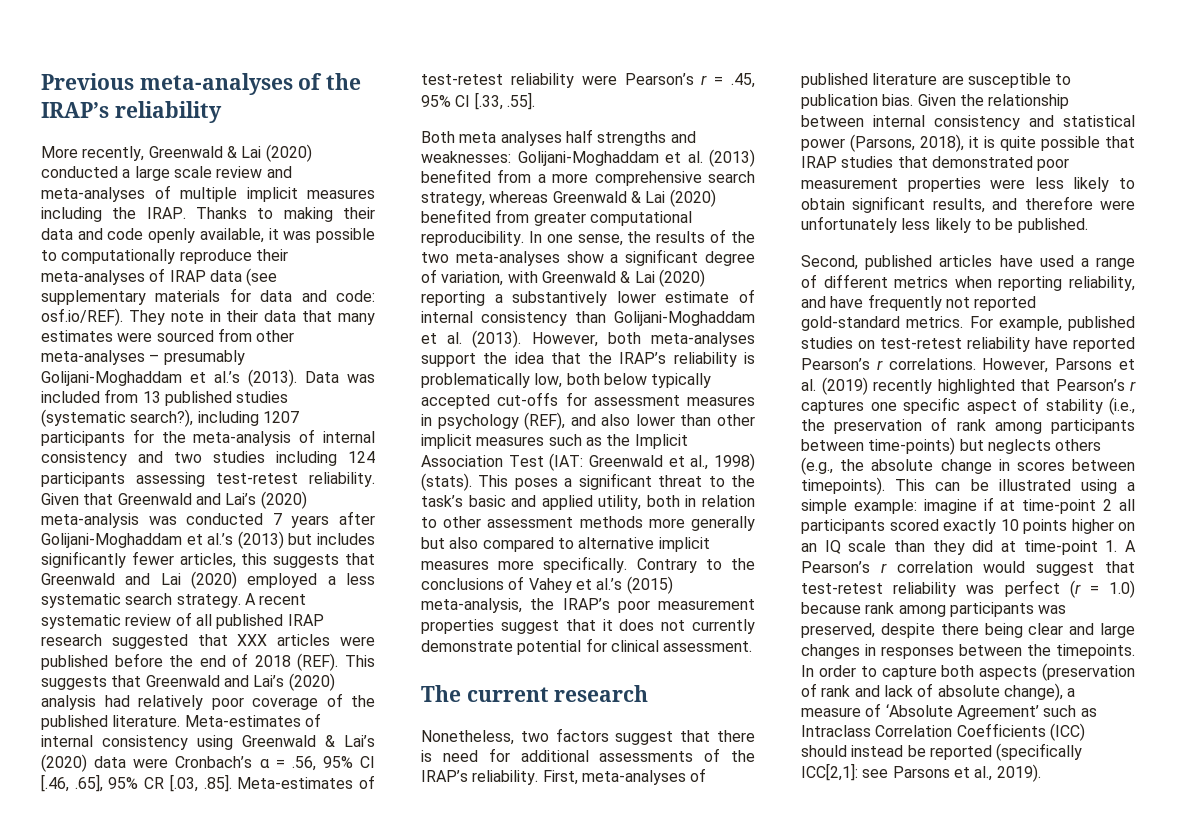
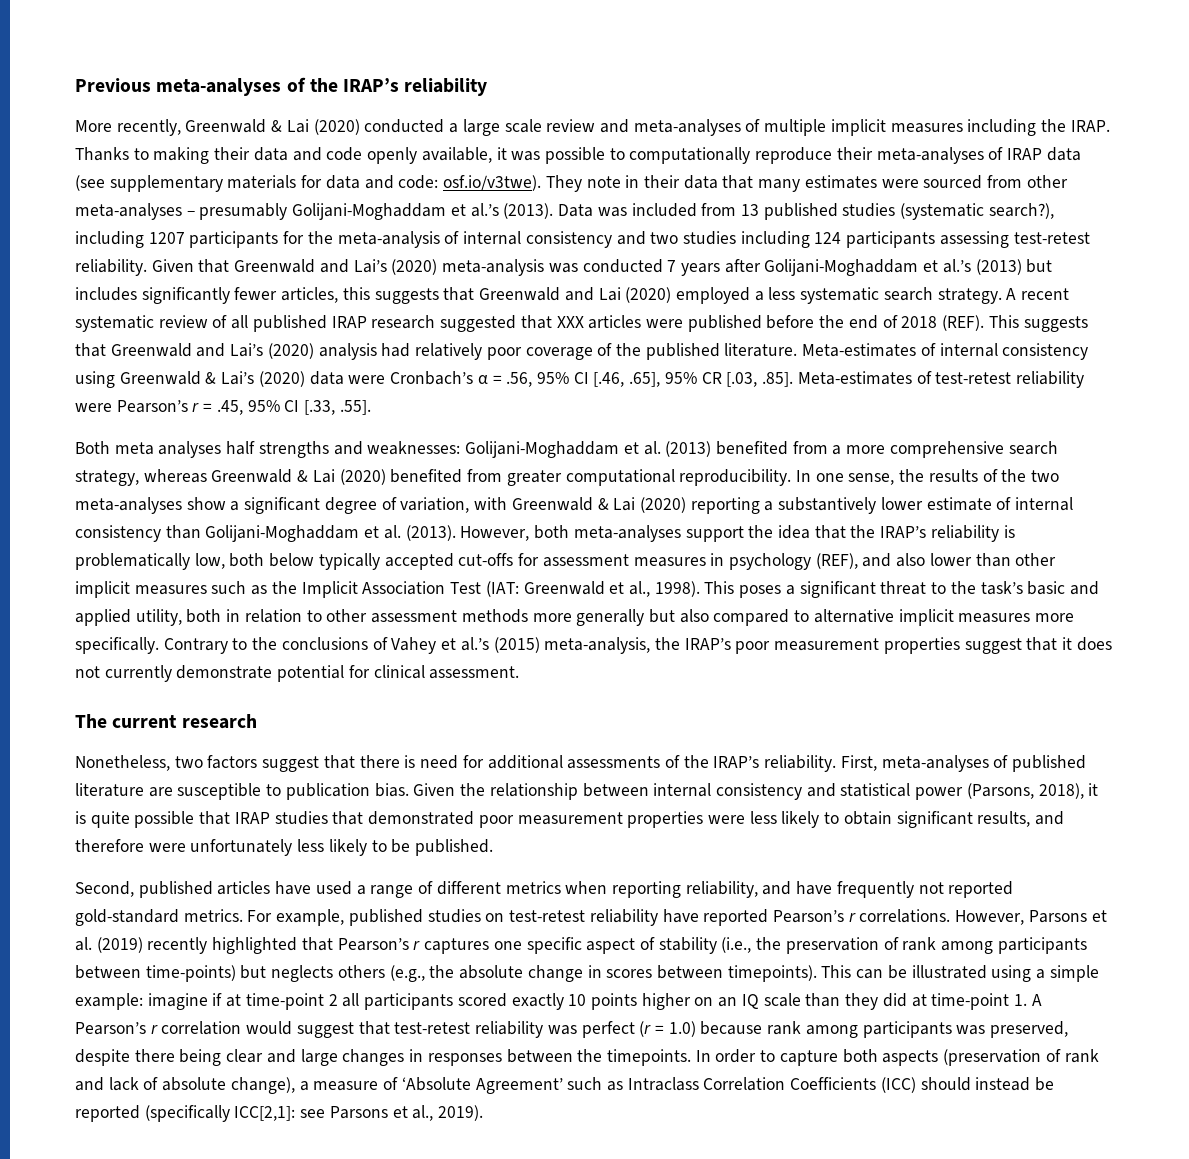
- Thanks to making their data and code openly available, it was possible to computationally reproduce their meta-analyses of IRAP data (see supplementary materials for data and code: osf.io/REF). They note in their data that many estimates were sourced from other meta-analyses – presumably Golijani-Moghaddam et al.’s (2013).
+ Thanks to making their data and code openly available, it was possible to computationally reproduce their meta-analyses of IRAP data (see supplementary materials for data and code: osf.io/v3twe). They note in their data that many estimates were sourced from other meta-analyses – presumably Golijani-Moghaddam et al.’s (2013).
- However, both meta-analyses support the idea that the IRAP’s reliability is problematically low, both below typically accepted cut-offs for assessment measures in psychology (REF), and also lower than other implicit measures such as the Implicit Association Test (IAT: Greenwald et al., 1998) (stats).
+ However, both meta-analyses support the idea that the IRAP’s reliability is problematically low, both below typically accepted cut-offs for assessment measures in psychology (REF), and also lower than other implicit measures such as the Implicit Association Test (IAT: Greenwald et al., 1998).

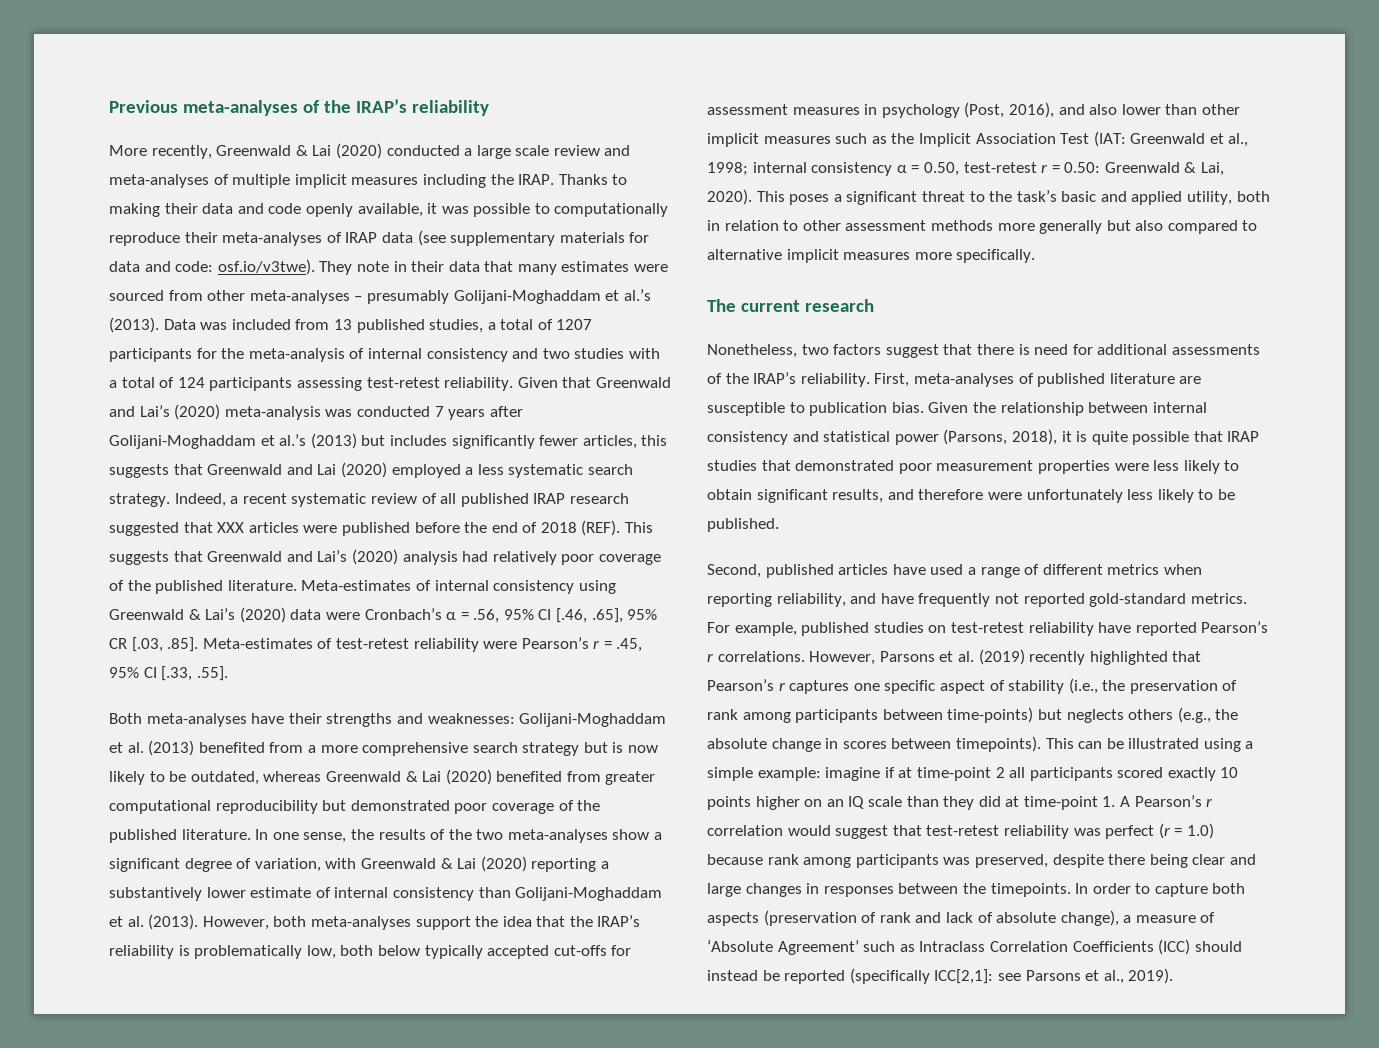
- Data was included from 13 published studies (systematic search?), including 1207 participants for the meta-analysis of internal consistency and two studies including 124 participants assessing test-retest reliability.
+ Data was included from 13 published studies, a total of 1207 participants for the meta-analysis of internal consistency and two studies with a total of 124 participants assessing test-retest reliability.
- A recent systematic review of all published IRAP research suggested that XXX articles were published before the end of 2018 (REF).
+ Indeed, a recent systematic review of all published IRAP research suggested that XXX articles were published before the end of 2018 (REF).
- Both meta analyses half strengths and weaknesses: Golijani-Moghaddam et al. (2013) benefited from a more comprehensive search strategy, whereas Greenwald & Lai (2020) benefited from greater computational reproducibility.
+ Both meta-analyses have their strengths and weaknesses: Golijani-Moghaddam et al. (2013) benefited from a more comprehensive search strategy but is now likely to be outdated, whereas Greenwald & Lai (2020) benefited from greater computational reproducibility but demonstrated poor coverage of the published literature.
- However, both meta-analyses support the idea that the IRAP’s reliability is problematically low, both below typically accepted cut-offs for assessment measures in psychology (REF), and also lower than other implicit measures such as the Implicit Association Test (IAT: Greenwald et al., 1998).
+ However, both meta-analyses support the idea that the IRAP’s reliability is problematically low, both below typically accepted cut-offs for assessment measures in psychology (Post, 2016), and also lower than other implicit measures such as the Implicit Association Test (IAT: Greenwald et al., 1998; internal consistency α = 0.50, test-retest r = 0.50: Greenwald & Lai, 2020).
- Contrary to the conclusions of Vahey et al.’s (2015) meta-analysis, the IRAP’s poor measurement properties suggest that it does not currently demonstrate potential for clinical assessment.

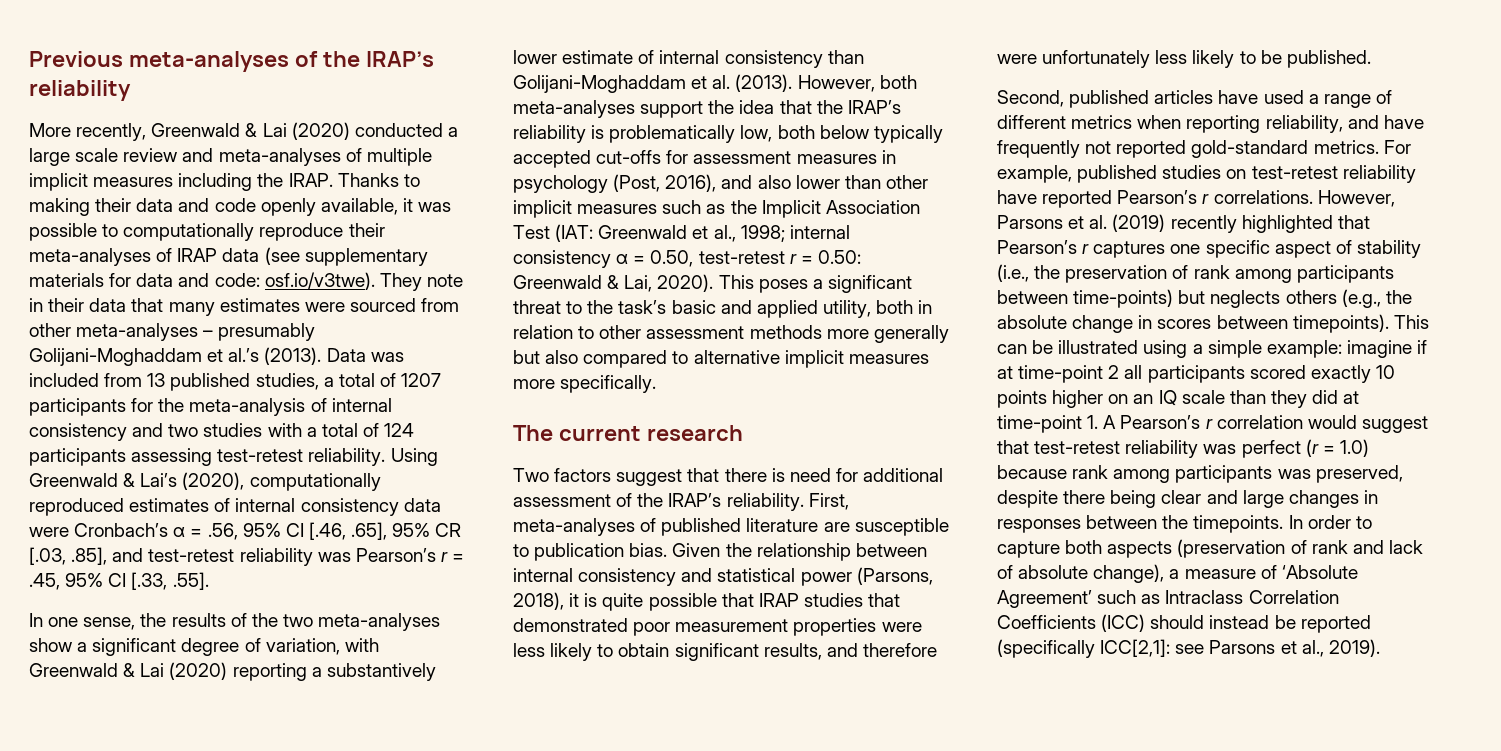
- Given that Greenwald and Lai’s (2020) meta-analysis was conducted 7 years after Golijani-Moghaddam et al.’s (2013) but includes significantly fewer articles, this suggests that Greenwald and Lai (2020) employed a less systematic search strategy. Indeed, a recent systematic review of all published IRAP research suggested that XXX articles were published before the end of 2018 (REF). This suggests that Greenwald and Lai’s (2020) analysis had relatively poor coverage of the published literature. Meta-estimates of internal consistency using Greenwald & Lai’s (2020) data were Cronbach’s α = .56, 95% CI [.46, .65], 95% CR [.03, .85]. Meta-estimates of test-retest reliability were Pearson’s r = .45, 95% CI [.33, .55].
+ Using Greenwald & Lai’s (2020), computationally reproduced estimates of internal consistency data were Cronbach’s α = .56, 95% CI [.46, .65], 95% CR [.03, .85], and test-retest reliability was Pearson’s r = .45, 95% CI [.33, .55].
- Both meta-analyses have their strengths and weaknesses: Golijani-Moghaddam et al. (2013) benefited from a more comprehensive search strategy but is now likely to be outdated, whereas Greenwald & Lai (2020) benefited from greater computational reproducibility but demonstrated poor coverage of the published literature.
- Nonetheless, two factors suggest that there is need for additional assessments of the IRAP’s reliability.
+ Two factors suggest that there is need for additional assessment of the IRAP’s reliability.

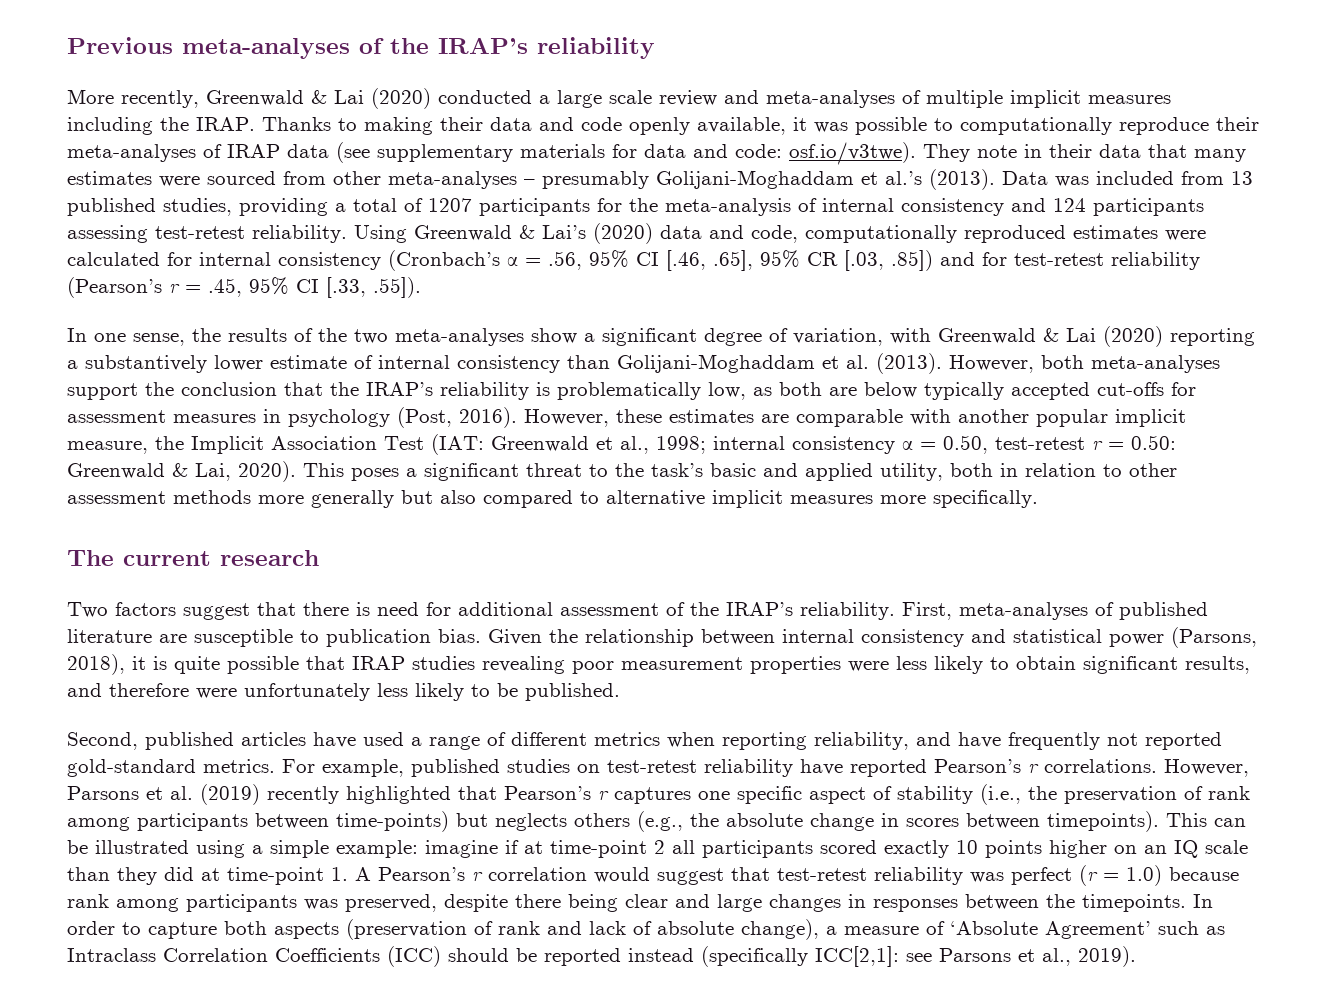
- Data was included from 13 published studies, a total of 1207 participants for the meta-analysis of internal consistency and two studies with a total of 124 participants assessing test-retest reliability.
+ Data was included from 13 published studies, providing a total of 1207 participants for the meta-analysis of internal consistency and 124 participants assessing test-retest reliability.
- Using Greenwald & Lai’s (2020), computationally reproduced estimates of internal consistency data were Cronbach’s α = .56, 95% CI [.46, .65], 95% CR [.03, .85], and test-retest reliability was Pearson’s r = .45, 95% CI [.33, .55].
+ Using Greenwald & Lai’s (2020) data and code, computationally reproduced estimates were calculated for internal consistency (Cronbach’s α = .56, 95% CI [.46, .65], 95% CR [.03, .85]) and for test-retest reliability (Pearson’s r = .45, 95% CI [.33, .55]).
- However, both meta-analyses support the idea that the IRAP’s reliability is problematically low, both below typically accepted cut-offs for assessment measures in psychology (Post, 2016), and also lower than other implicit measures such as the Implicit Association Test (IAT: Greenwald et al., 1998; internal consistency α = 0.50, test-retest r = 0.50: Greenwald & Lai, 2020).
+ However, both meta-analyses support the conclusion that the IRAP’s reliability is problematically low, as both are below typically accepted cut-offs for assessment measures in psychology (Post, 2016). However, these estimates are comparable with another popular implicit measure, the Implicit Association Test (IAT: Greenwald et al., 1998; internal consistency α = 0.50, test-retest r = 0.50: Greenwald & Lai, 2020).
- Given the relationship between internal consistency and statistical power (Parsons, 2018), it is quite possible that IRAP studies that demonstrated poor measurement properties were less likely to obtain significant results, and therefore were unfortunately less likely to be published.
+ Given the relationship between internal consistency and statistical power (Parsons, 2018), it is quite possible that IRAP studies revealing poor measurement properties were less likely to obtain significant results, and therefore were unfortunately less likely to be published.
- In order to capture both aspects (preservation of rank and lack of absolute change), a measure of ‘Absolute Agreement’ such as Intraclass Correlation Coefficients (ICC) should instead be reported (specifically ICC[2,1]: see Parsons et al., 2019).
+ In order to capture both aspects (preservation of rank and lack of absolute change), a measure of ‘Absolute Agreement’ such as Intraclass Correlation Coefficients (ICC) should be reported instead (specifically ICC[2,1]: see Parsons et al., 2019).

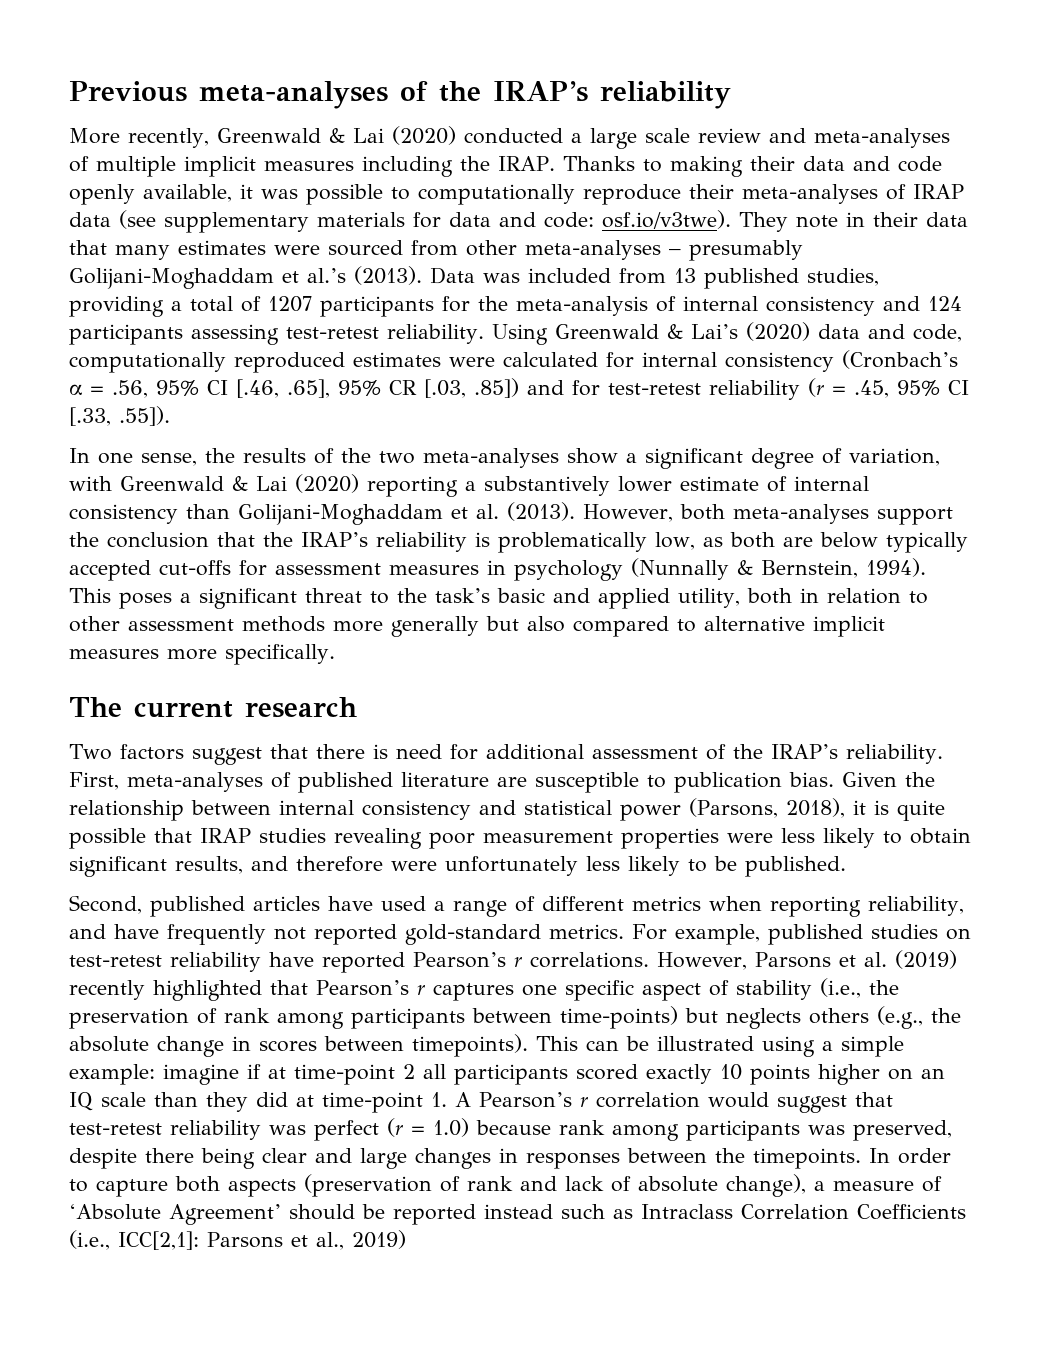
- Using Greenwald & Lai’s (2020) data and code, computationally reproduced estimates were calculated for internal consistency (Cronbach’s α = .56, 95% CI [.46, .65], 95% CR [.03, .85]) and for test-retest reliability (Pearson’s r = .45, 95% CI [.33, .55]).
+ Using Greenwald & Lai’s (2020) data and code, computationally reproduced estimates were calculated for internal consistency (Cronbach’s α = .56, 95% CI [.46, .65], 95% CR [.03, .85]) and for test-retest reliability (r = .45, 95% CI [.33, .55]).
- However, both meta-analyses support the conclusion that the IRAP’s reliability is problematically low, as both are below typically accepted cut-offs for assessment measures in psychology (Post, 2016). However, these estimates are comparable with another popular implicit measure, the Implicit Association Test (IAT: Greenwald et al., 1998; internal consistency α = 0.50, test-retest r = 0.50: Greenwald & Lai, 2020).
+ However, both meta-analyses support the conclusion that the IRAP’s reliability is problematically low, as both are below typically accepted cut-offs for assessment measures in psychology (Nunnally & Bernstein, 1994).
- In order to capture both aspects (preservation of rank and lack of absolute change), a measure of ‘Absolute Agreement’ such as Intraclass Correlation Coefficients (ICC) should be reported instead (specifically ICC[2,1]: see Parsons et al., 2019).
+ In order to capture both aspects (preservation of rank and lack of absolute change), a measure of ‘Absolute Agreement’ should be reported instead such as Intraclass Correlation Coefficients (i.e., ICC[2,1]: Parsons et al., 2019)

